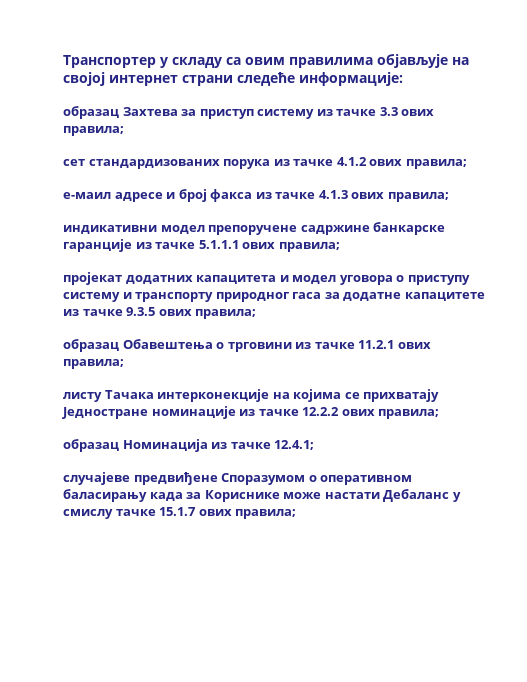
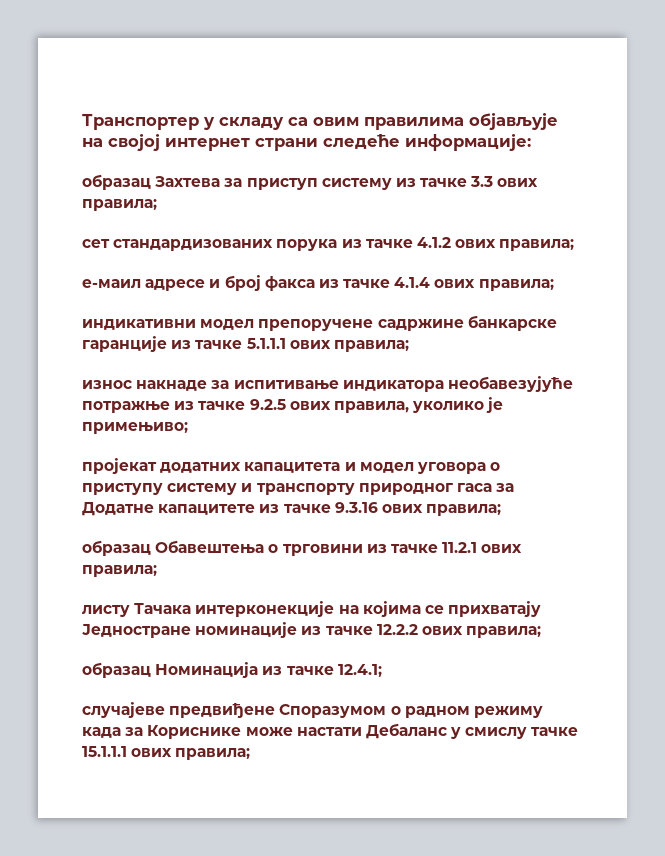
- е-маил адресе и број факса из тачке 4.1.3 ових правила;
+ е-маил адресе и број факса из тачке 4.1.4 ових правила;
+ износ накнаде за испитивање индикатора необавезујуће потражње из тачке 9.2.5 ових правила, уколико је примењиво;
- пројекат додатних капацитета и модел уговора о приступу систему и транспорту природног гаса за додатне капацитете из тачке 9.3.5 ових правила;
+ пројекат додатних капацитета и модел уговора о приступу систему и транспорту природног гаса за Додатне капацитете из тачке 9.3.16 ових правила;
- случајеве предвиђене Споразумом о оперативном баласирању када за Кориснике може настати Дебаланс у смислу тачке 15.1.7 ових правила;
+ случајеве предвиђене Споразумом о радном режиму када за Кориснике може настати Дебаланс у смислу тачке 15.1.1.1 ових правила;

